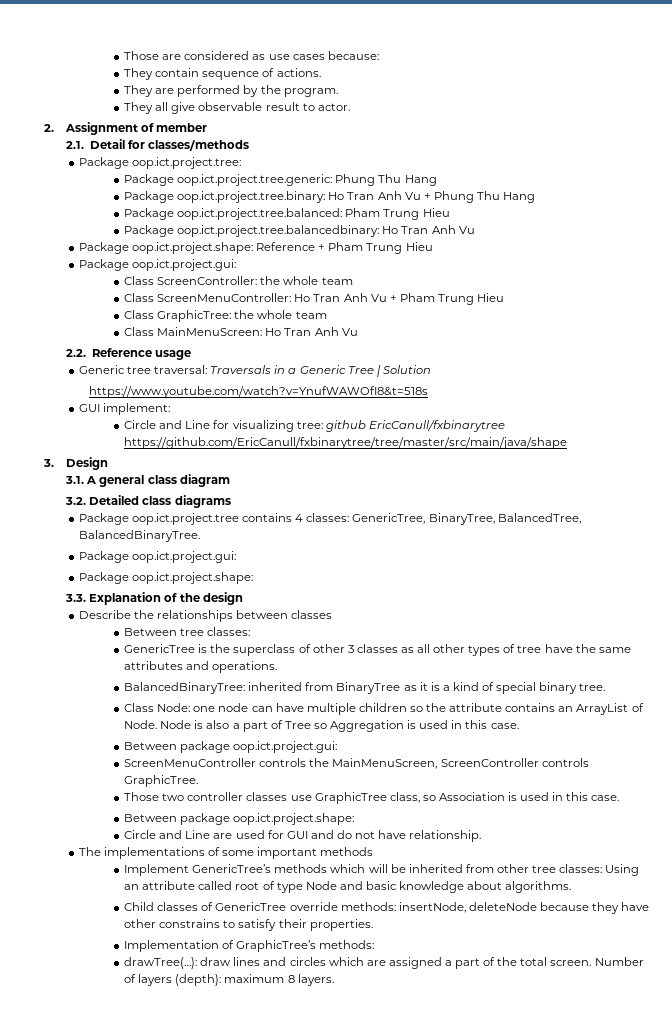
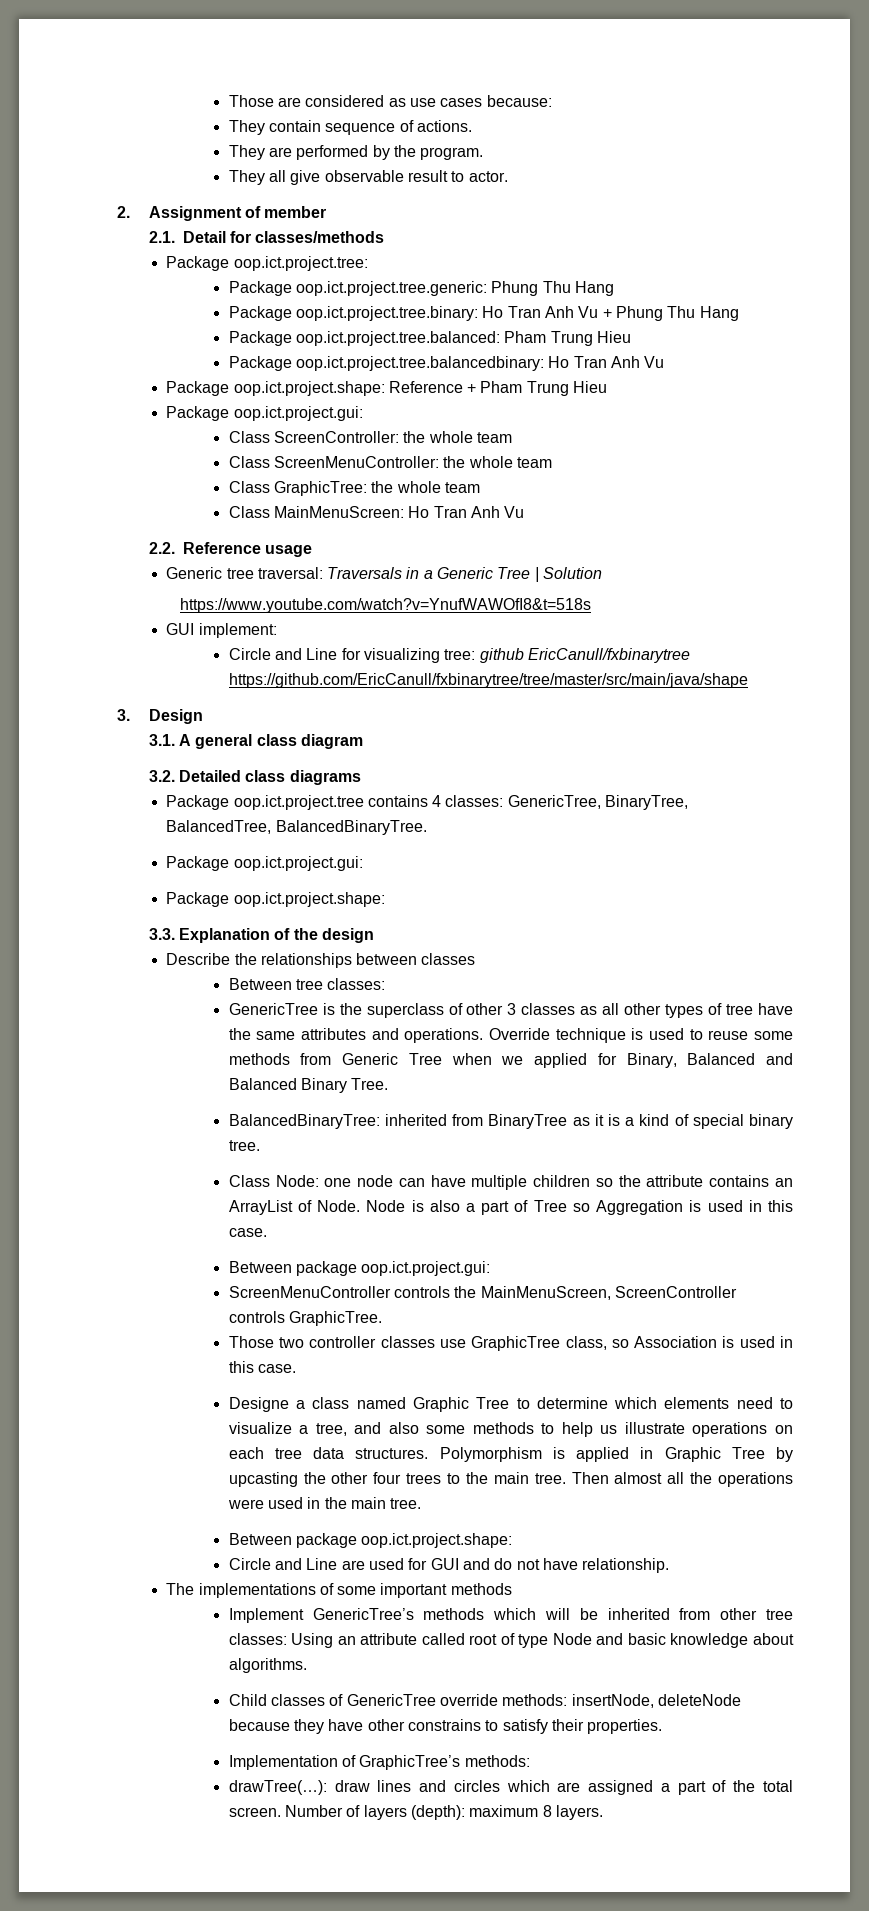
- Class ScreenMenuController: Ho Tran Anh Vu + Pham Trung Hieu
+ Class ScreenMenuController: the whole team
+ Override technique is used to reuse some methods from Generic Tree when we applied for Binary, Balanced and Balanced Binary Tree.
+ Designe a class named Graphic Tree to determine which elements need to visualize a tree, and also some methods to help us illustrate operations on each tree data structures. Polymorphism is applied in Graphic Tree by upcasting the other four trees to the main tree. Then almost all the operations were used in the main tree.

